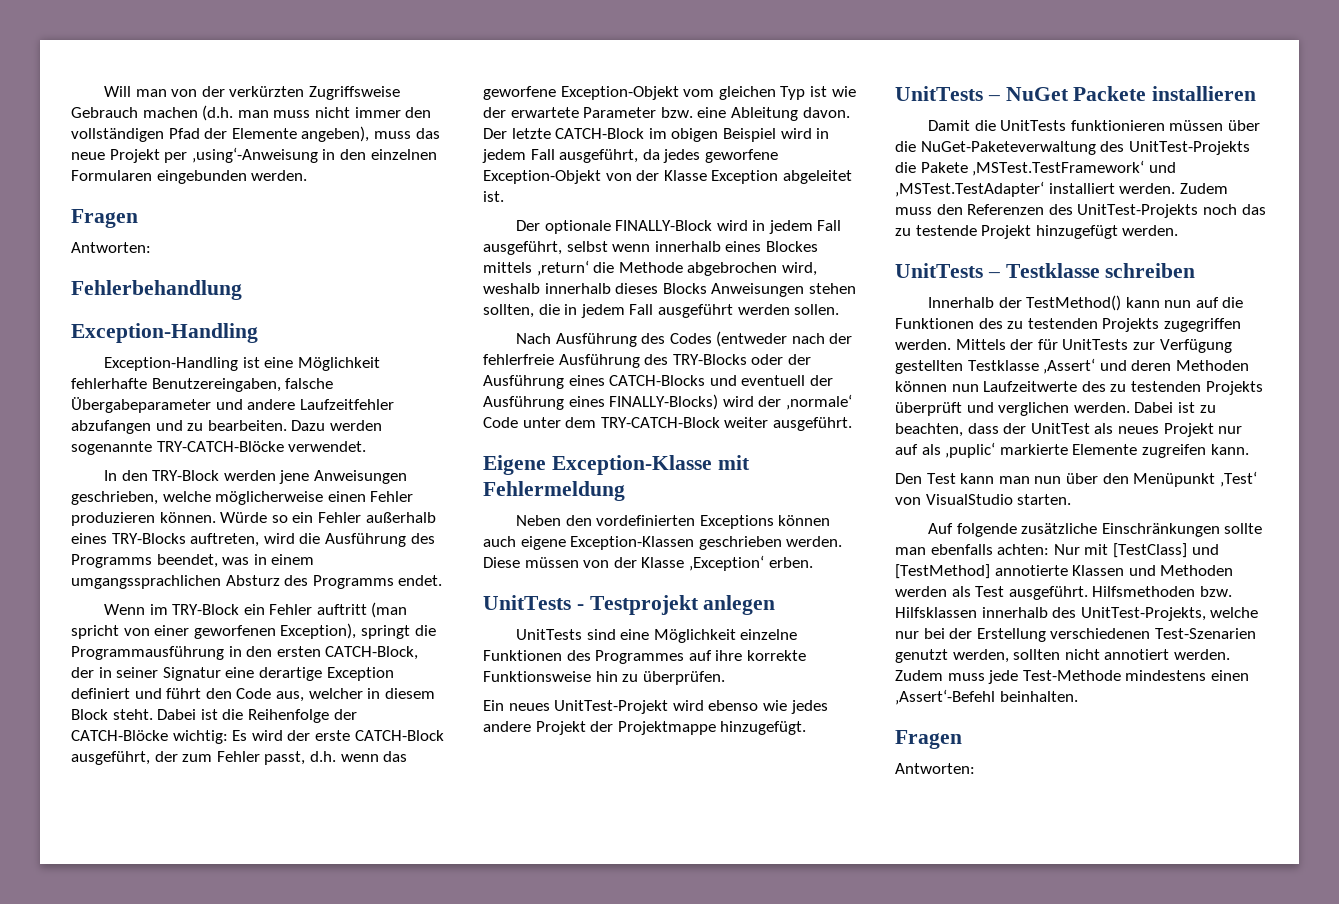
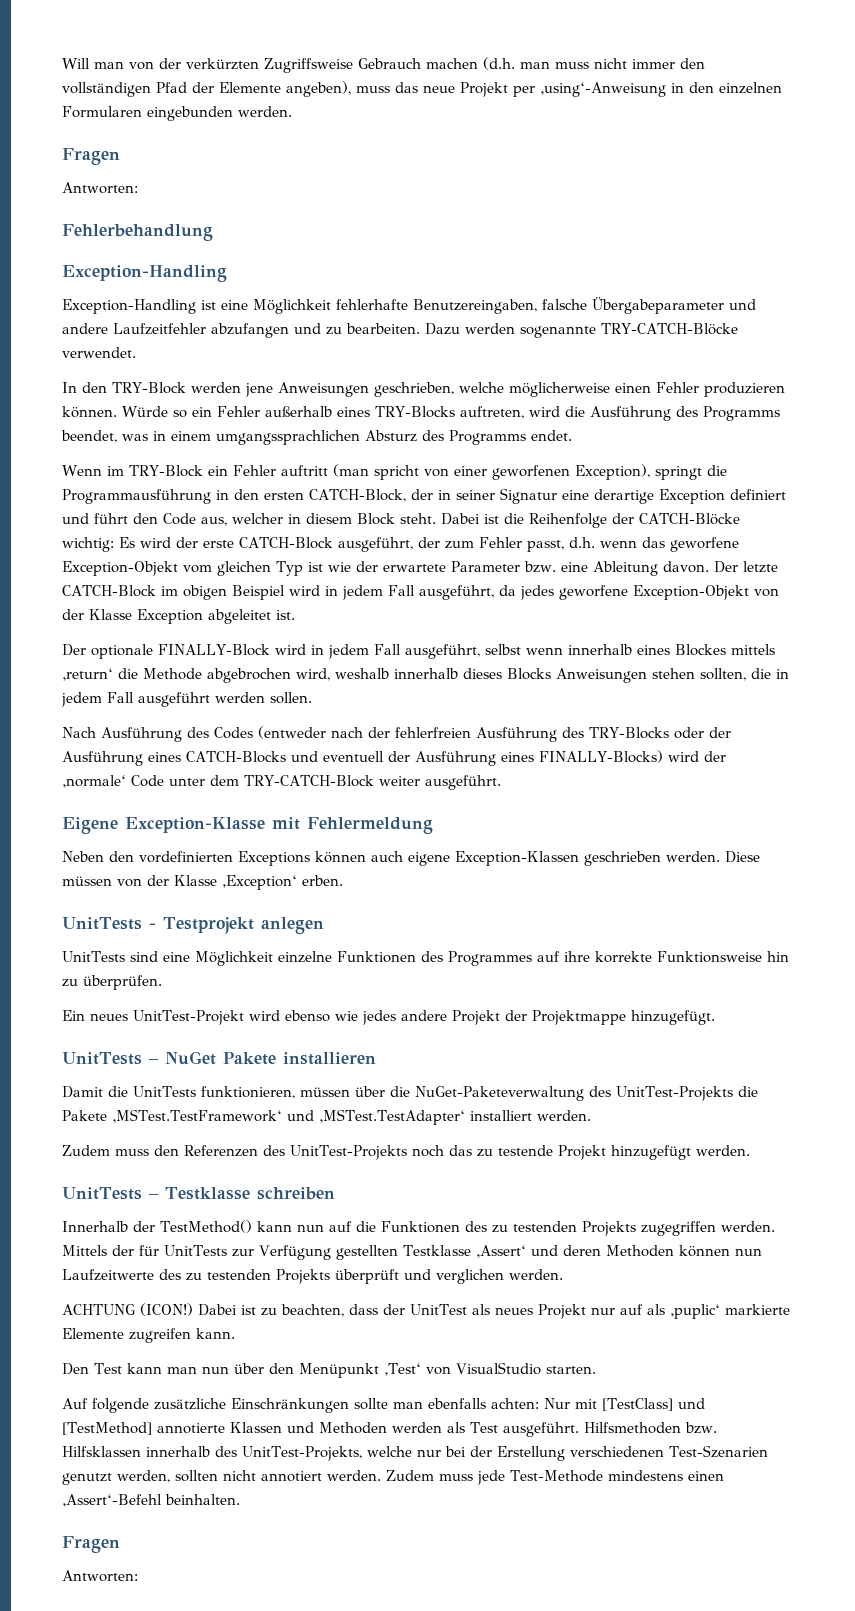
- Nach Ausführung des Codes (entweder nach der fehlerfreie Ausführung des TRY-Blocks oder der Ausführung eines CATCH-Blocks und eventuell der Ausführung eines FINALLY-Blocks) wird der ‚normale‘ Code unter dem TRY-CATCH-Block weiter ausgeführt.
+ Nach Ausführung des Codes (entweder nach der fehlerfreien Ausführung des TRY-Blocks oder der Ausführung eines CATCH-Blocks und eventuell der Ausführung eines FINALLY-Blocks) wird der ‚normale‘ Code unter dem TRY-CATCH-Block weiter ausgeführt.
- UnitTests – NuGet Packete installieren
+ UnitTests – NuGet Pakete installieren
- Damit die UnitTests funktionieren müssen über die NuGet-Paketeverwaltung des UnitTest-Projekts die Pakete ‚MSTest.TestFramework‘ und ‚MSTest.TestAdapter‘ installiert werden. Zudem muss den Referenzen des UnitTest-Projekts noch das zu testende Projekt hinzugefügt werden.
+ Damit die UnitTests funktionieren, müssen über die NuGet-Paketeverwaltung des UnitTest-Projekts die Pakete ‚MSTest.TestFramework‘ und ‚MSTest.TestAdapter‘ installiert werden.
+ Zudem muss den Referenzen des UnitTest-Projekts noch das zu testende Projekt hinzugefügt werden.
- Mittels der für UnitTests zur Verfügung gestellten Testklasse ‚Assert‘ und deren Methoden können nun Laufzeitwerte des zu testenden Projekts überprüft und verglichen werden. Dabei ist zu beachten, dass der UnitTest als neues Projekt nur auf als ‚puplic‘ markierte Elemente zugreifen kann.
+ Mittels der für UnitTests zur Verfügung gestellten Testklasse ‚Assert‘ und deren Methoden können nun Laufzeitwerte des zu testenden Projekts überprüft und verglichen werden.
+ ACHTUNG (ICON!) Dabei ist zu beachten, dass der UnitTest als neues Projekt nur auf als ‚puplic‘ markierte Elemente zugreifen kann.

